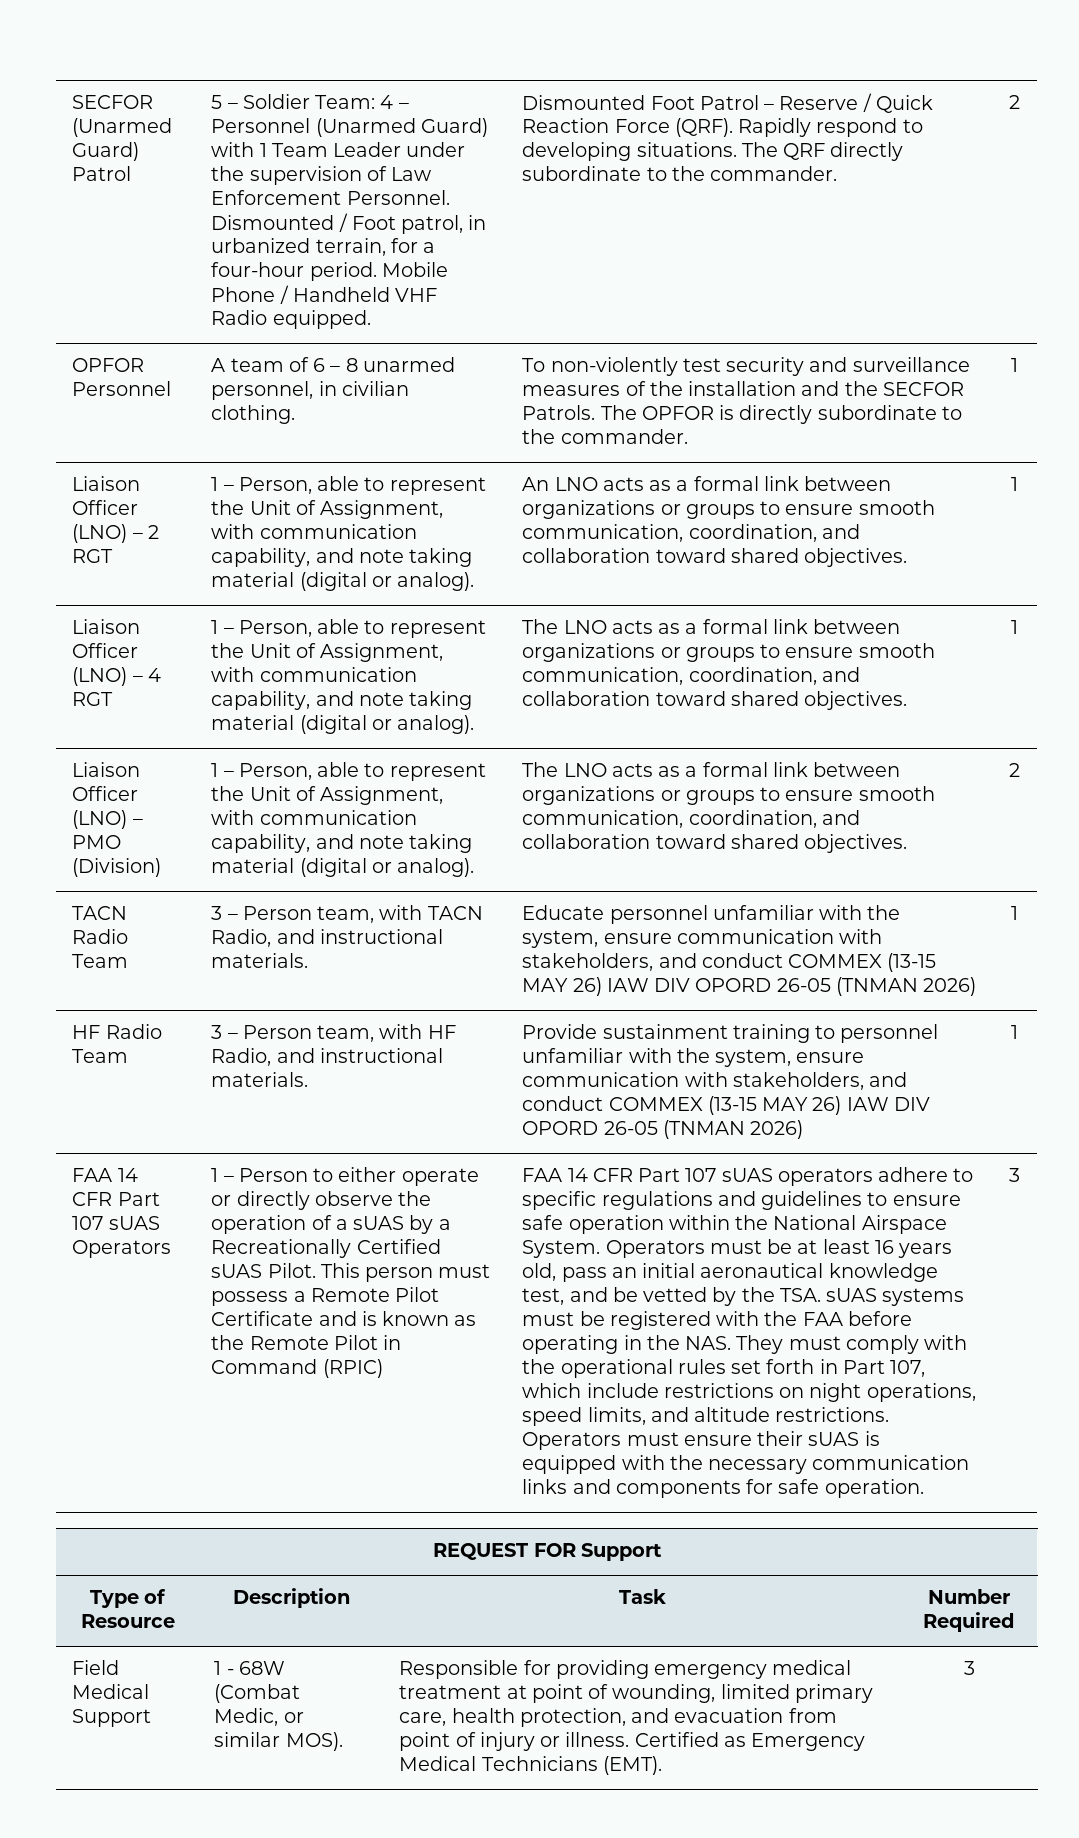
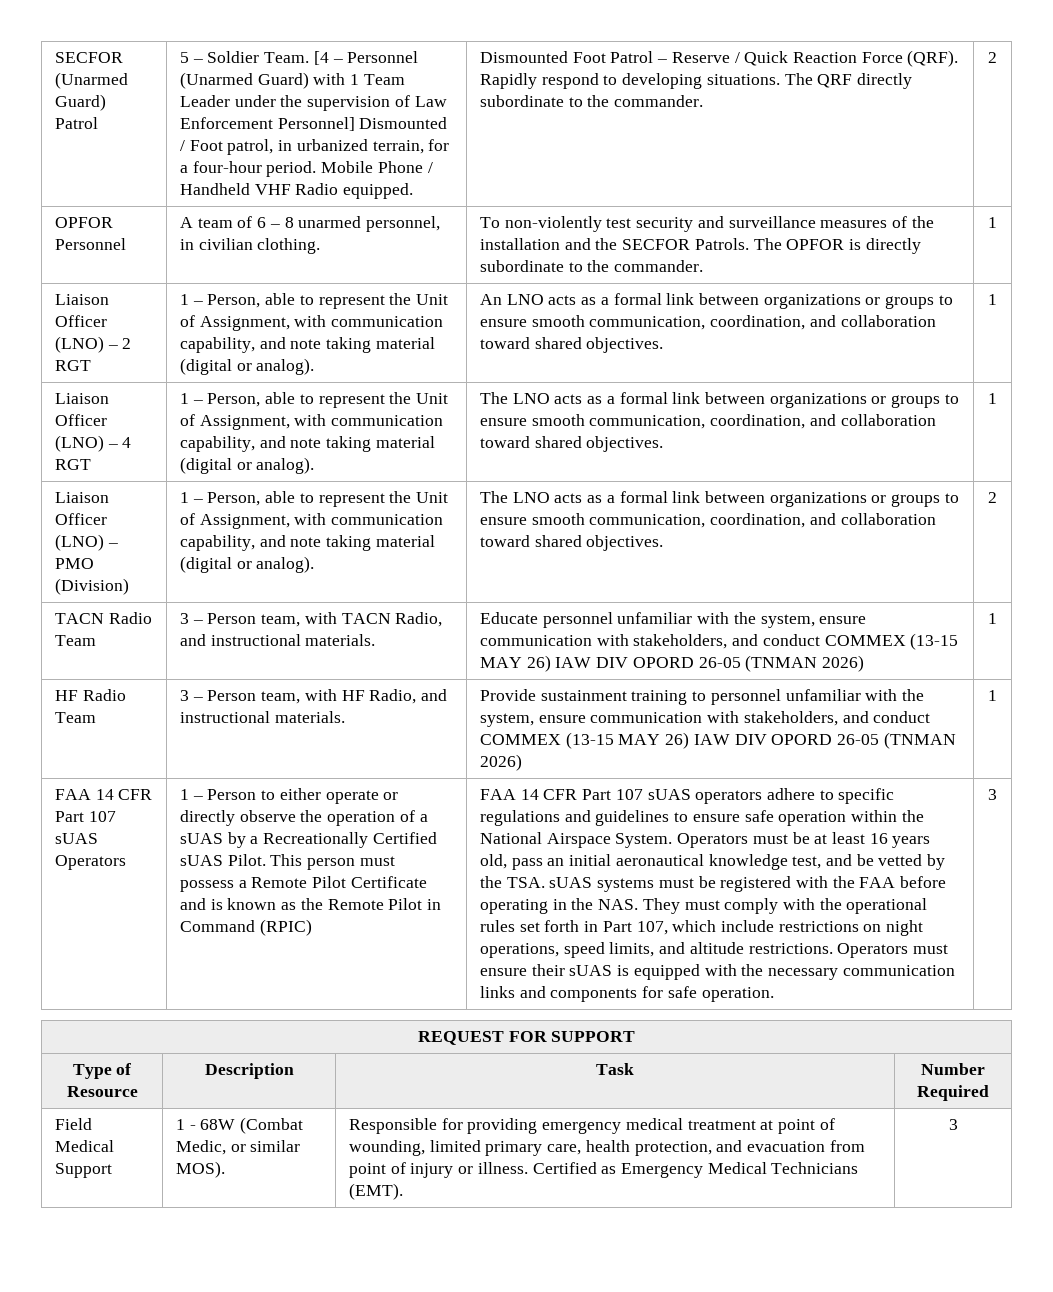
- 5 – Soldier Team: 4 – Personnel (Unarmed Guard) with 1 Team Leader under the supervision of Law Enforcement Personnel. Dismounted / Foot patrol, in urbanized terrain, for a four-hour period.
+ 5 – Soldier Team. [4 – Personnel (Unarmed Guard) with 1 Team Leader under the supervision of Law Enforcement Personnel] Dismounted / Foot patrol, in urbanized terrain, for a four-hour period.
- REQUEST FOR Support
+ REQUEST FOR SUPPORT

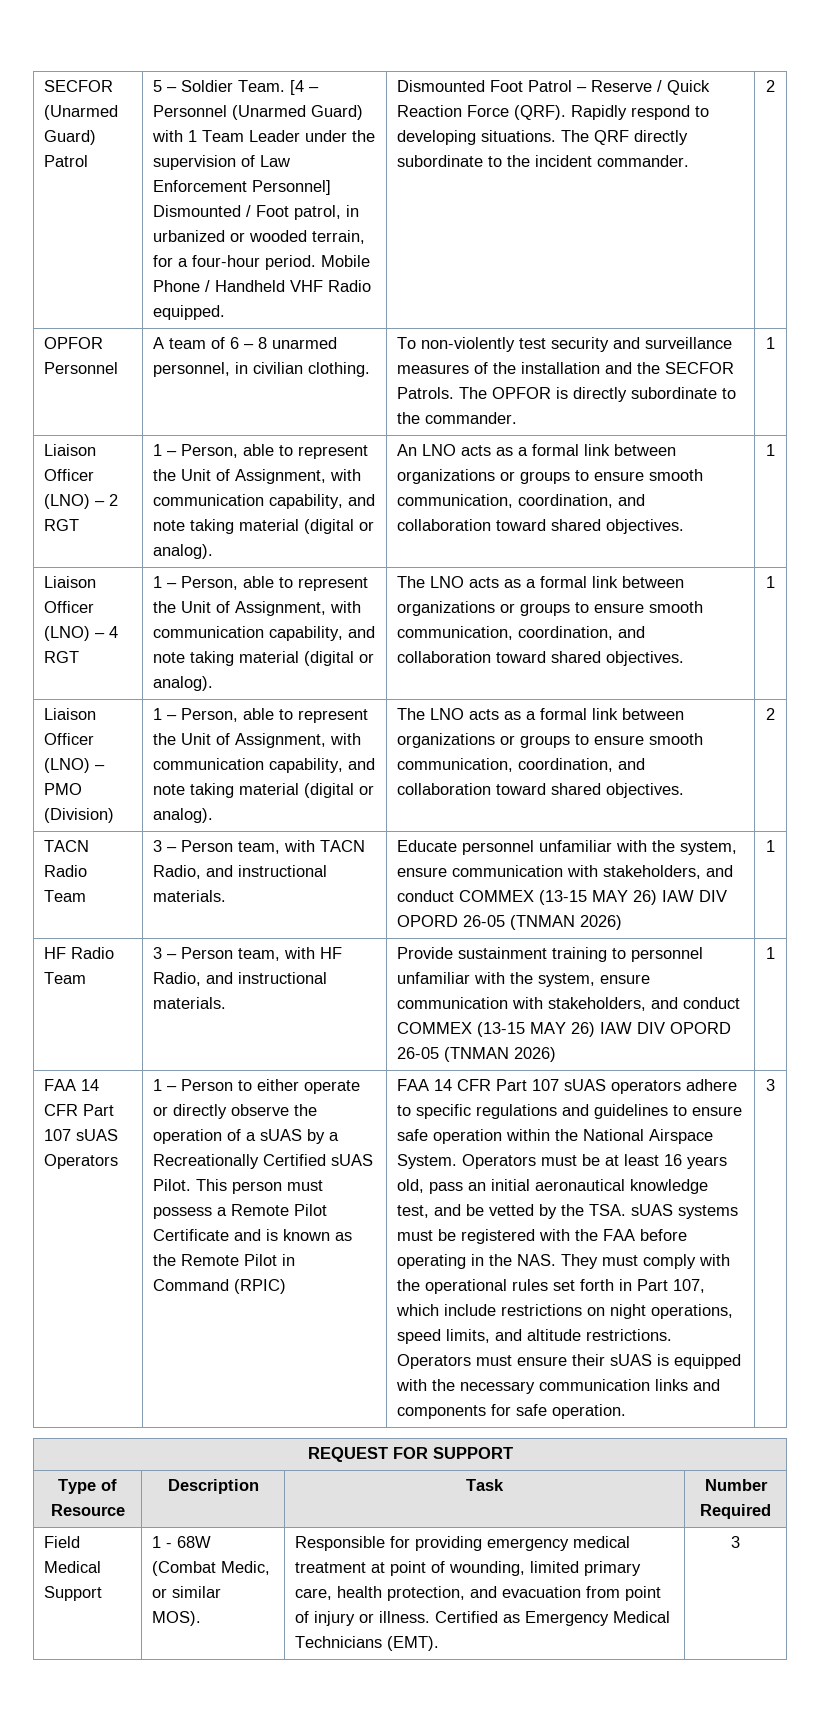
- [4 – Personnel (Unarmed Guard) with 1 Team Leader under the supervision of Law Enforcement Personnel] Dismounted / Foot patrol, in urbanized terrain, for a four-hour period.
+ [4 – Personnel (Unarmed Guard) with 1 Team Leader under the supervision of Law Enforcement Personnel] Dismounted / Foot patrol, in urbanized or wooded terrain, for a four-hour period.
- The QRF directly subordinate to the commander.
+ The QRF directly subordinate to the incident commander.

